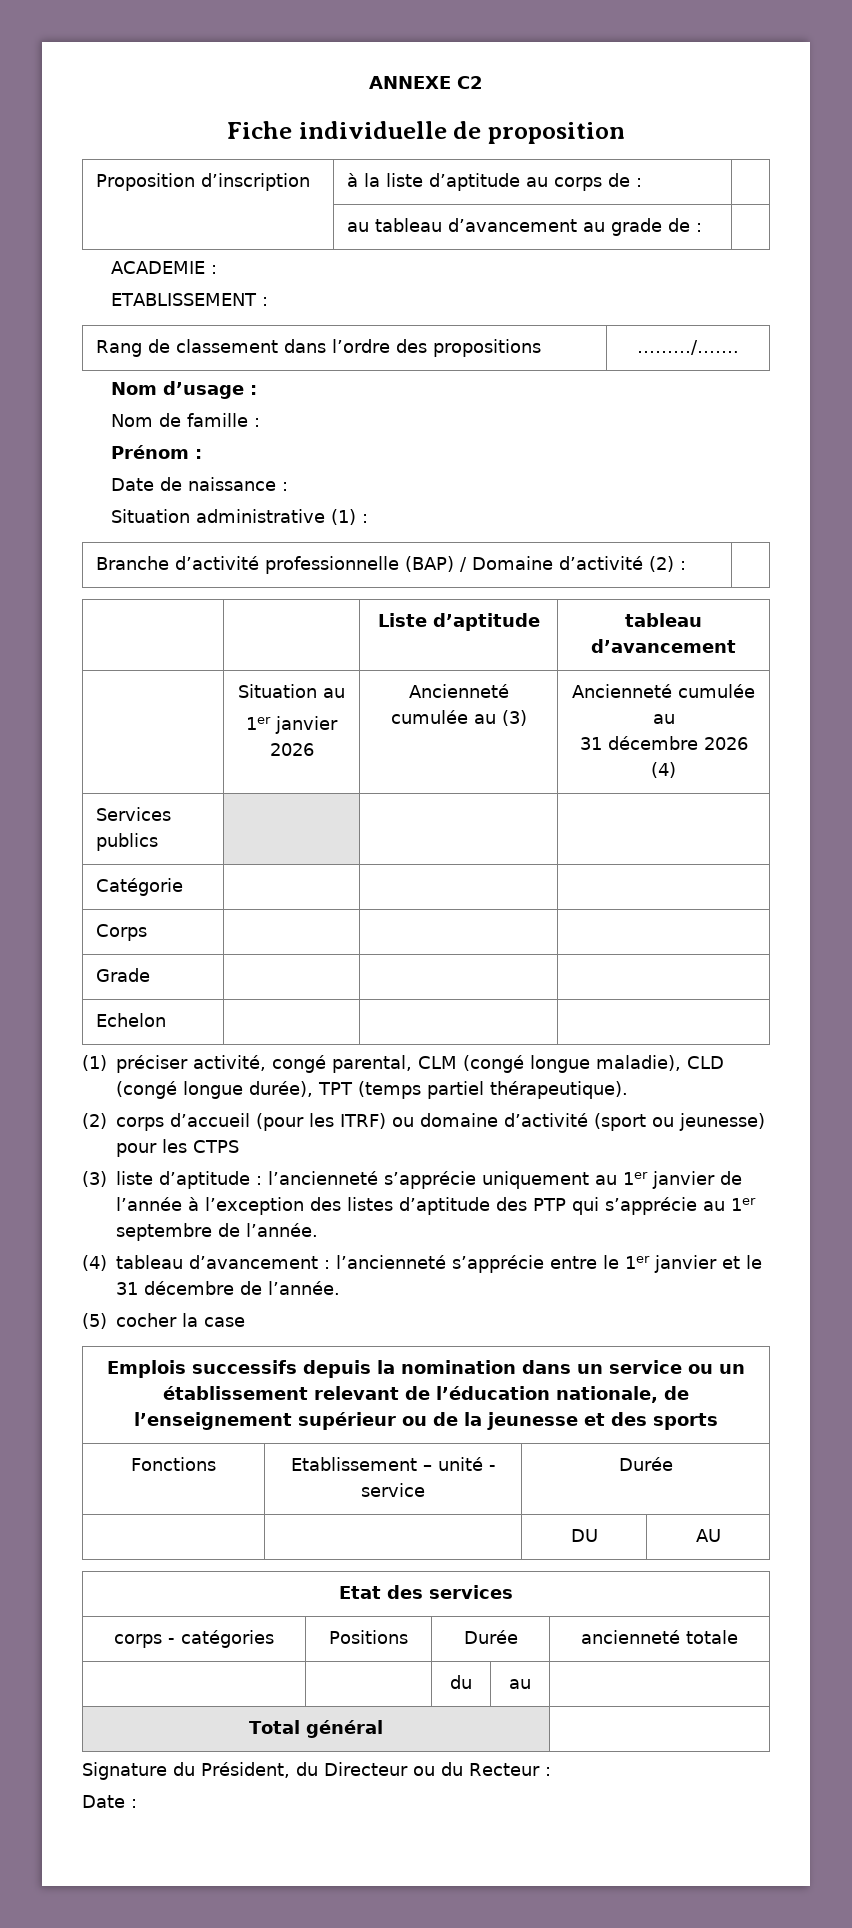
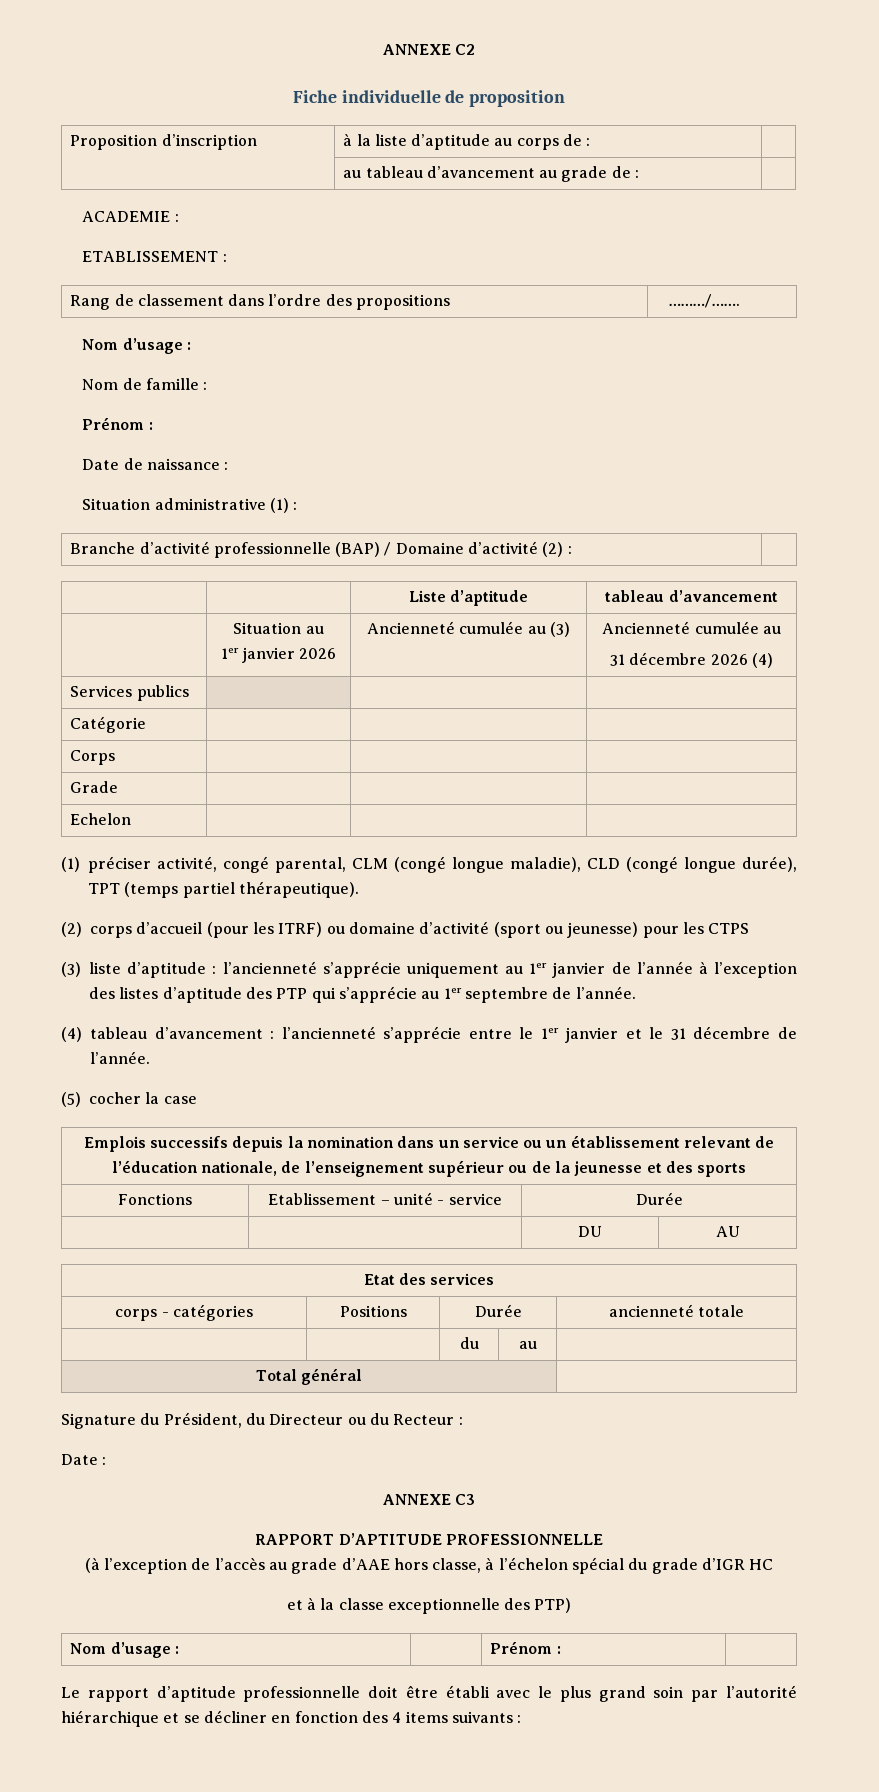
+ ANNEXE C3
+ RAPPORT D’APTITUDE PROFESSIONNELLE
+ (à l’exception de l’accès au grade d’AAE hors classe, à l’échelon spécial du grade d’IGR HC
+ et à la classe exceptionnelle des PTP)
+ Nom d’usage : | | Prénom : |
+ Le rapport d’aptitude professionnelle doit être établi avec le plus grand soin par l’autorité hiérarchique et se décliner en fonction des 4 items suivants :

